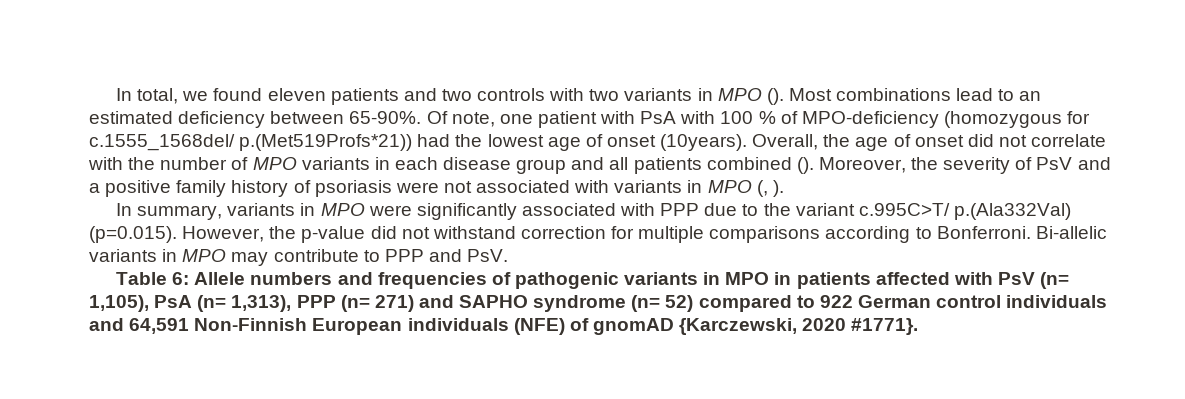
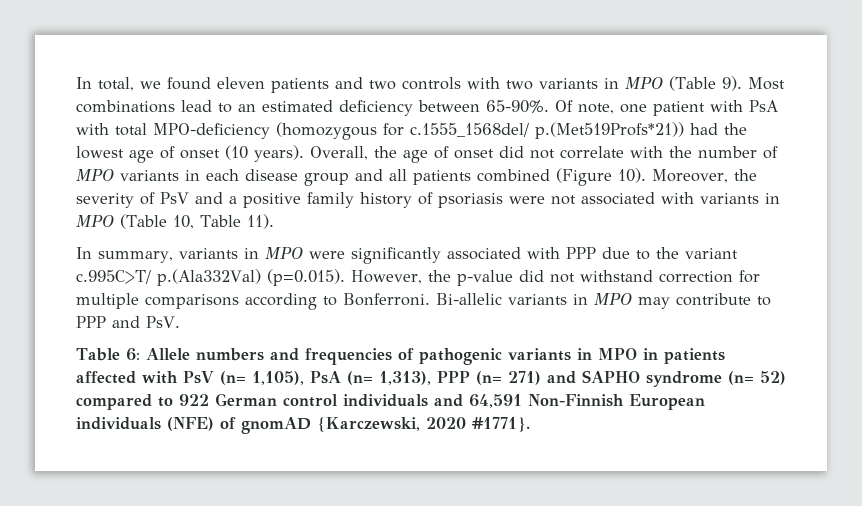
- In total, we found eleven patients and two controls with two variants in MPO ().
+ In total, we found eleven patients and two controls with two variants in MPO (Table 9).
- Of note, one patient with PsA with 100 % of MPO-deficiency (homozygous for c.1555_1568del/ p.(Met519Profs*21)) had the lowest age of onset (10years).
+ Of note, one patient with PsA with total MPO-deficiency (homozygous for c.1555_1568del/ p.(Met519Profs*21)) had the lowest age of onset (10 years).
- Overall, the age of onset did not correlate with the number of MPO variants in each disease group and all patients combined ().
+ Overall, the age of onset did not correlate with the number of MPO variants in each disease group and all patients combined (Figure 10).
- Moreover, the severity of PsV and a positive family history of psoriasis were not associated with variants in MPO (, ).
+ Moreover, the severity of PsV and a positive family history of psoriasis were not associated with variants in MPO (Table 10, Table 11).

